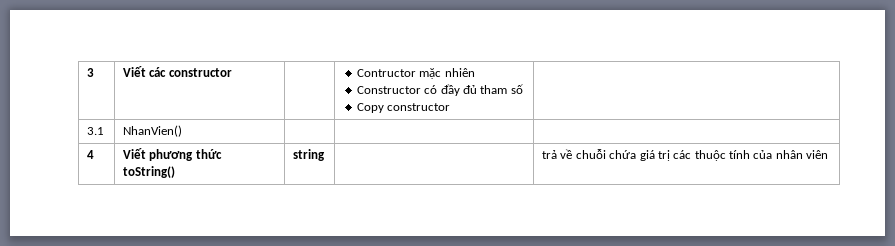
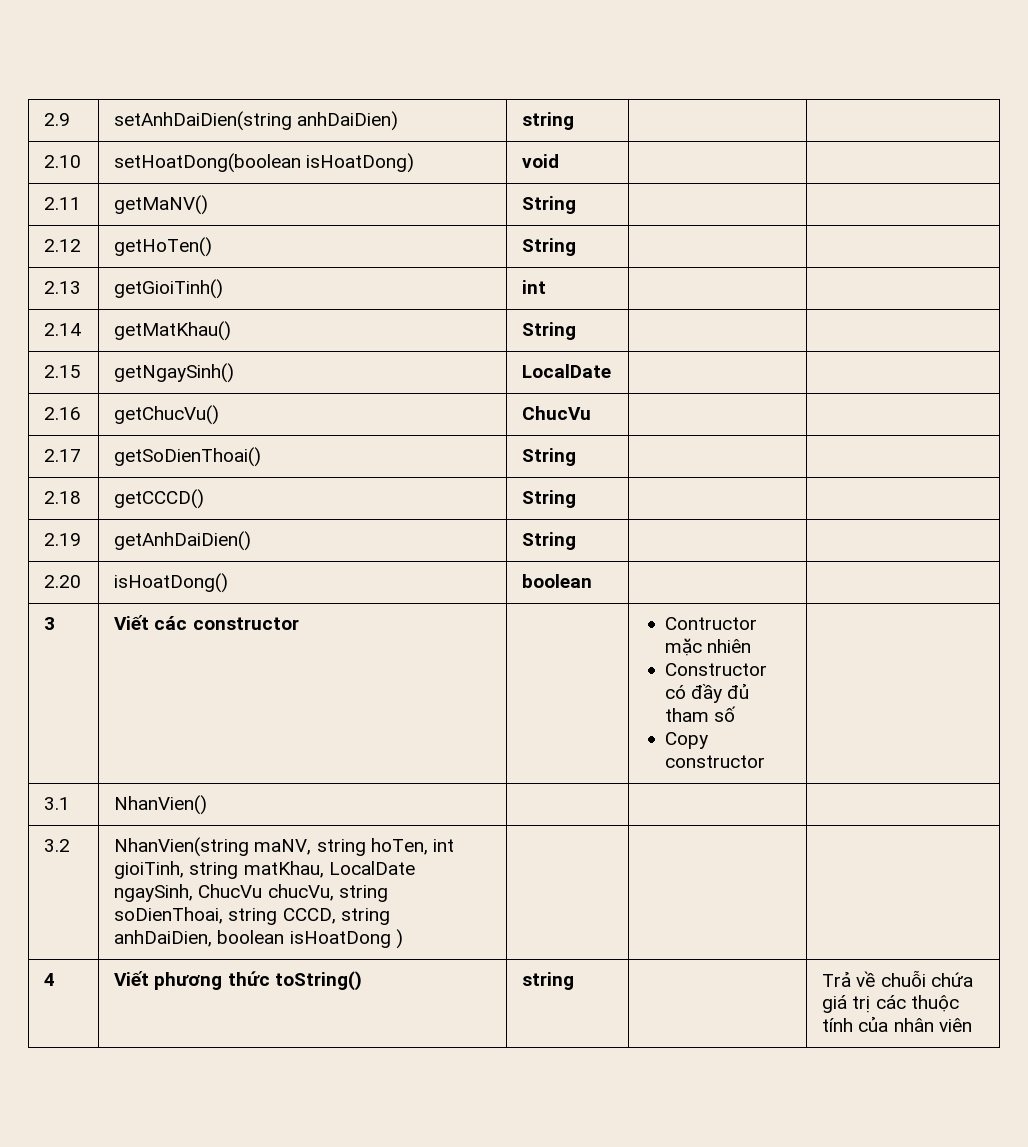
+ 2.9 | setAnhDaiDien(string anhDaiDien) | string | |
+ 2.10 | setHoatDong(boolean isHoatDong) | void | |
+ 2.11 | getMaNV() | String | |
+ 2.12 | getHoTen() | String | |
+ 2.13 | getGioiTinh() | int | |
+ 2.14 | getMatKhau() | String | |
+ 2.15 | getNgaySinh() | LocalDate | |
+ 2.16 | getChucVu() | ChucVu | |
+ 2.17 | getSoDienThoai() | String | |
+ 2.18 | getCCCD() | String | |
+ 2.19 | getAnhDaiDien() | String | |
+ 2.20 | isHoatDong() | boolean | |
+ 3.2 | NhanVien(string maNV, string hoTen, int gioiTinh, string matKhau, LocalDate ngaySinh, ChucVu chucVu, string soDienThoai, string CCCD, string anhDaiDien, boolean isHoatDong ) | | |
- 4 | Viết phương thức toString() | string | | trả về chuỗi chứa giá trị các thuộc tính của nhân viên
+ 4 | Viết phương thức toString() | string | | Trả về chuỗi chứa giá trị các thuộc tính của nhân viên

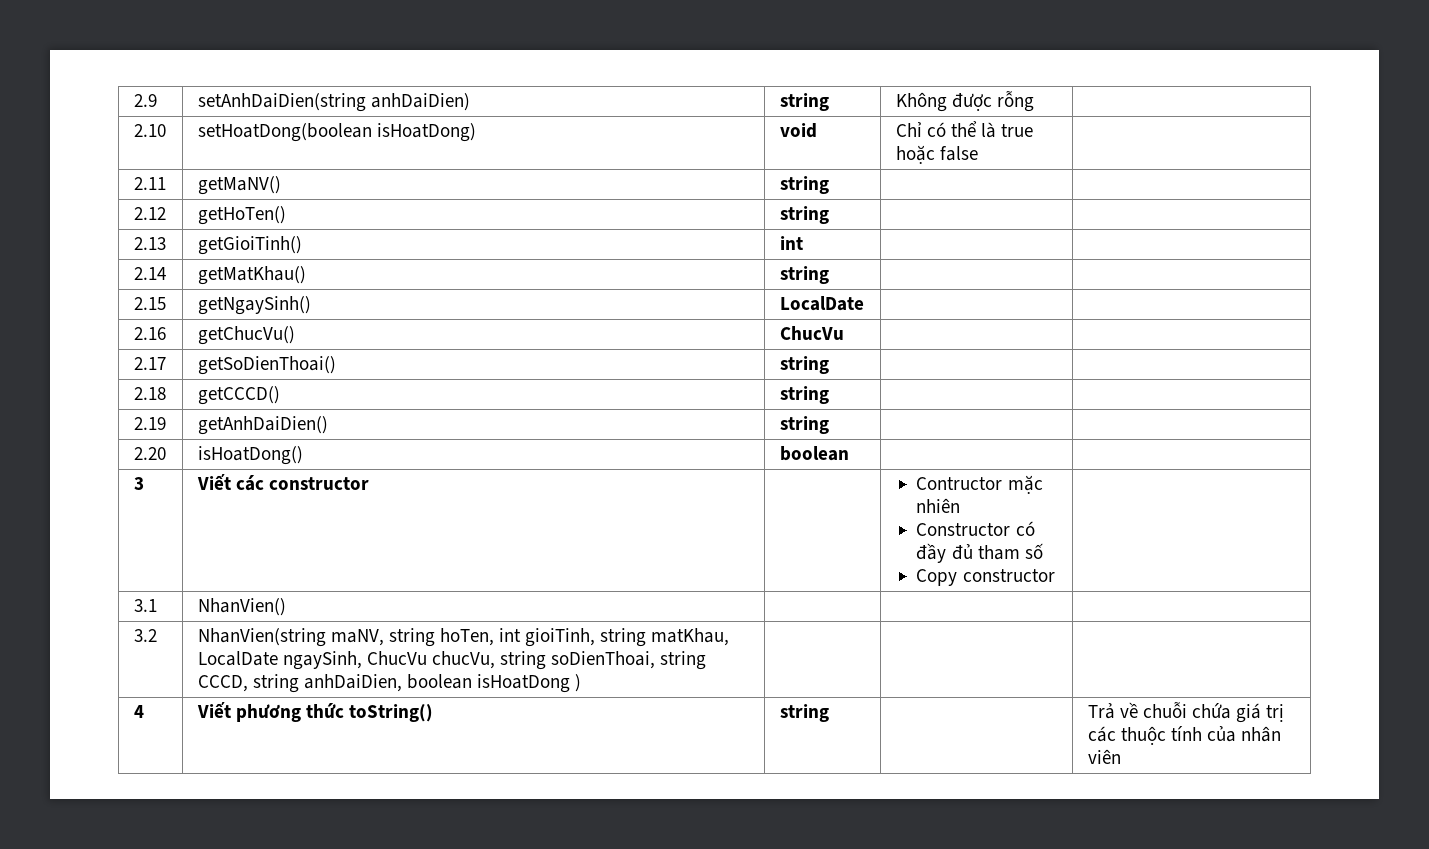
- 2.9 | setAnhDaiDien(string anhDaiDien) | string | |
+ 2.9 | setAnhDaiDien(string anhDaiDien) | string | Không được rỗng |
- 2.10 | setHoatDong(boolean isHoatDong) | void | |
+ 2.10 | setHoatDong(boolean isHoatDong) | void | Chỉ có thể là true hoặc false |
- 2.11 | getMaNV() | String | |
+ 2.11 | getMaNV() | string | |
- 2.12 | getHoTen() | String | |
+ 2.12 | getHoTen() | string | |
- 2.14 | getMatKhau() | String | |
+ 2.14 | getMatKhau() | string | |
- 2.17 | getSoDienThoai() | String | |
+ 2.17 | getSoDienThoai() | string | |
- 2.18 | getCCCD() | String | |
+ 2.18 | getCCCD() | string | |
- 2.19 | getAnhDaiDien() | String | |
+ 2.19 | getAnhDaiDien() | string | |

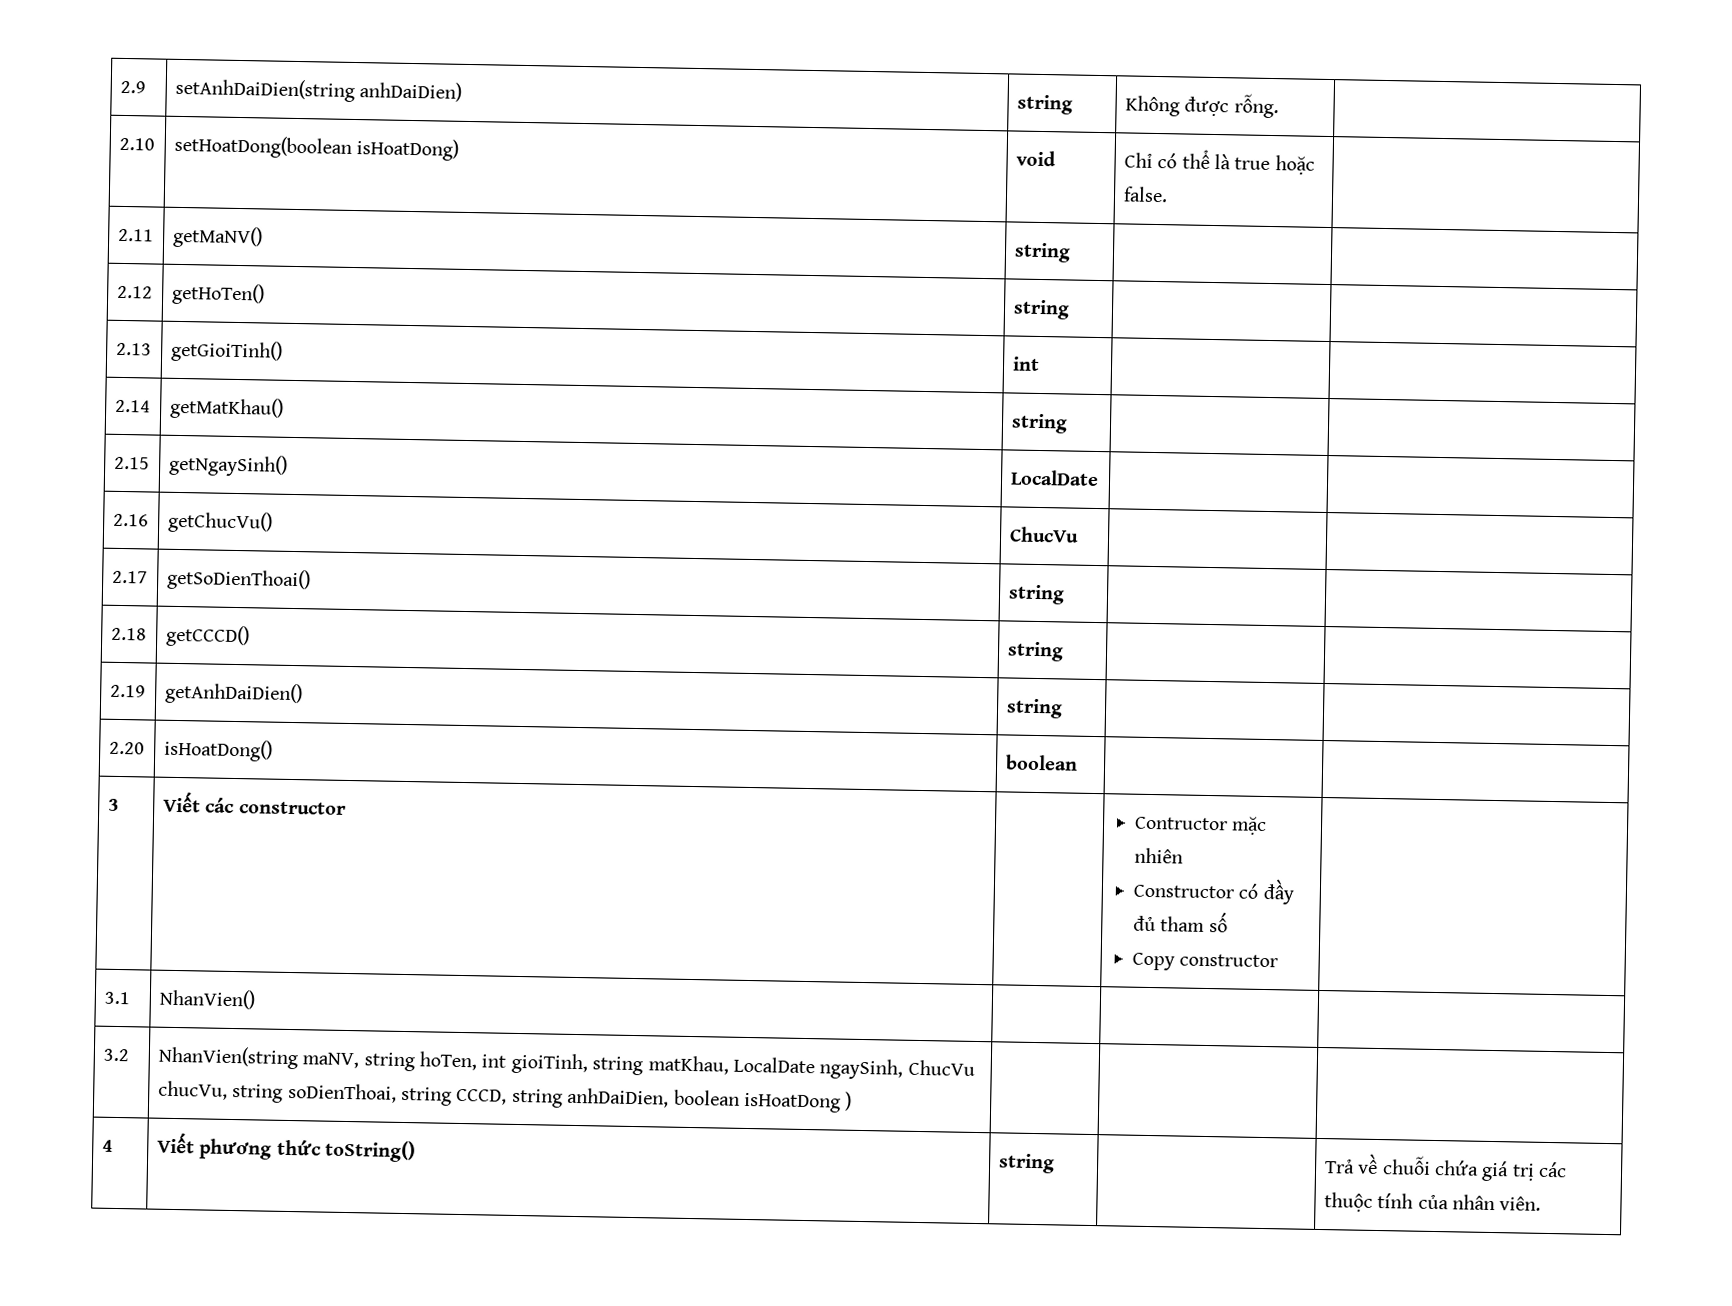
- 2.9 | setAnhDaiDien(string anhDaiDien) | string | Không được rỗng |
+ 2.9 | setAnhDaiDien(string anhDaiDien) | string | Không được rỗng. |
- 2.10 | setHoatDong(boolean isHoatDong) | void | Chỉ có thể là true hoặc false |
+ 2.10 | setHoatDong(boolean isHoatDong) | void | Chỉ có thể là true hoặc false. |
- 4 | Viết phương thức toString() | string | | Trả về chuỗi chứa giá trị các thuộc tính của nhân viên
+ 4 | Viết phương thức toString() | string | | Trả về chuỗi chứa giá trị các thuộc tính của nhân viên.

